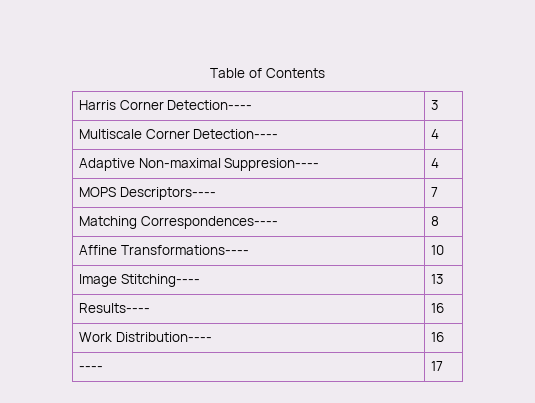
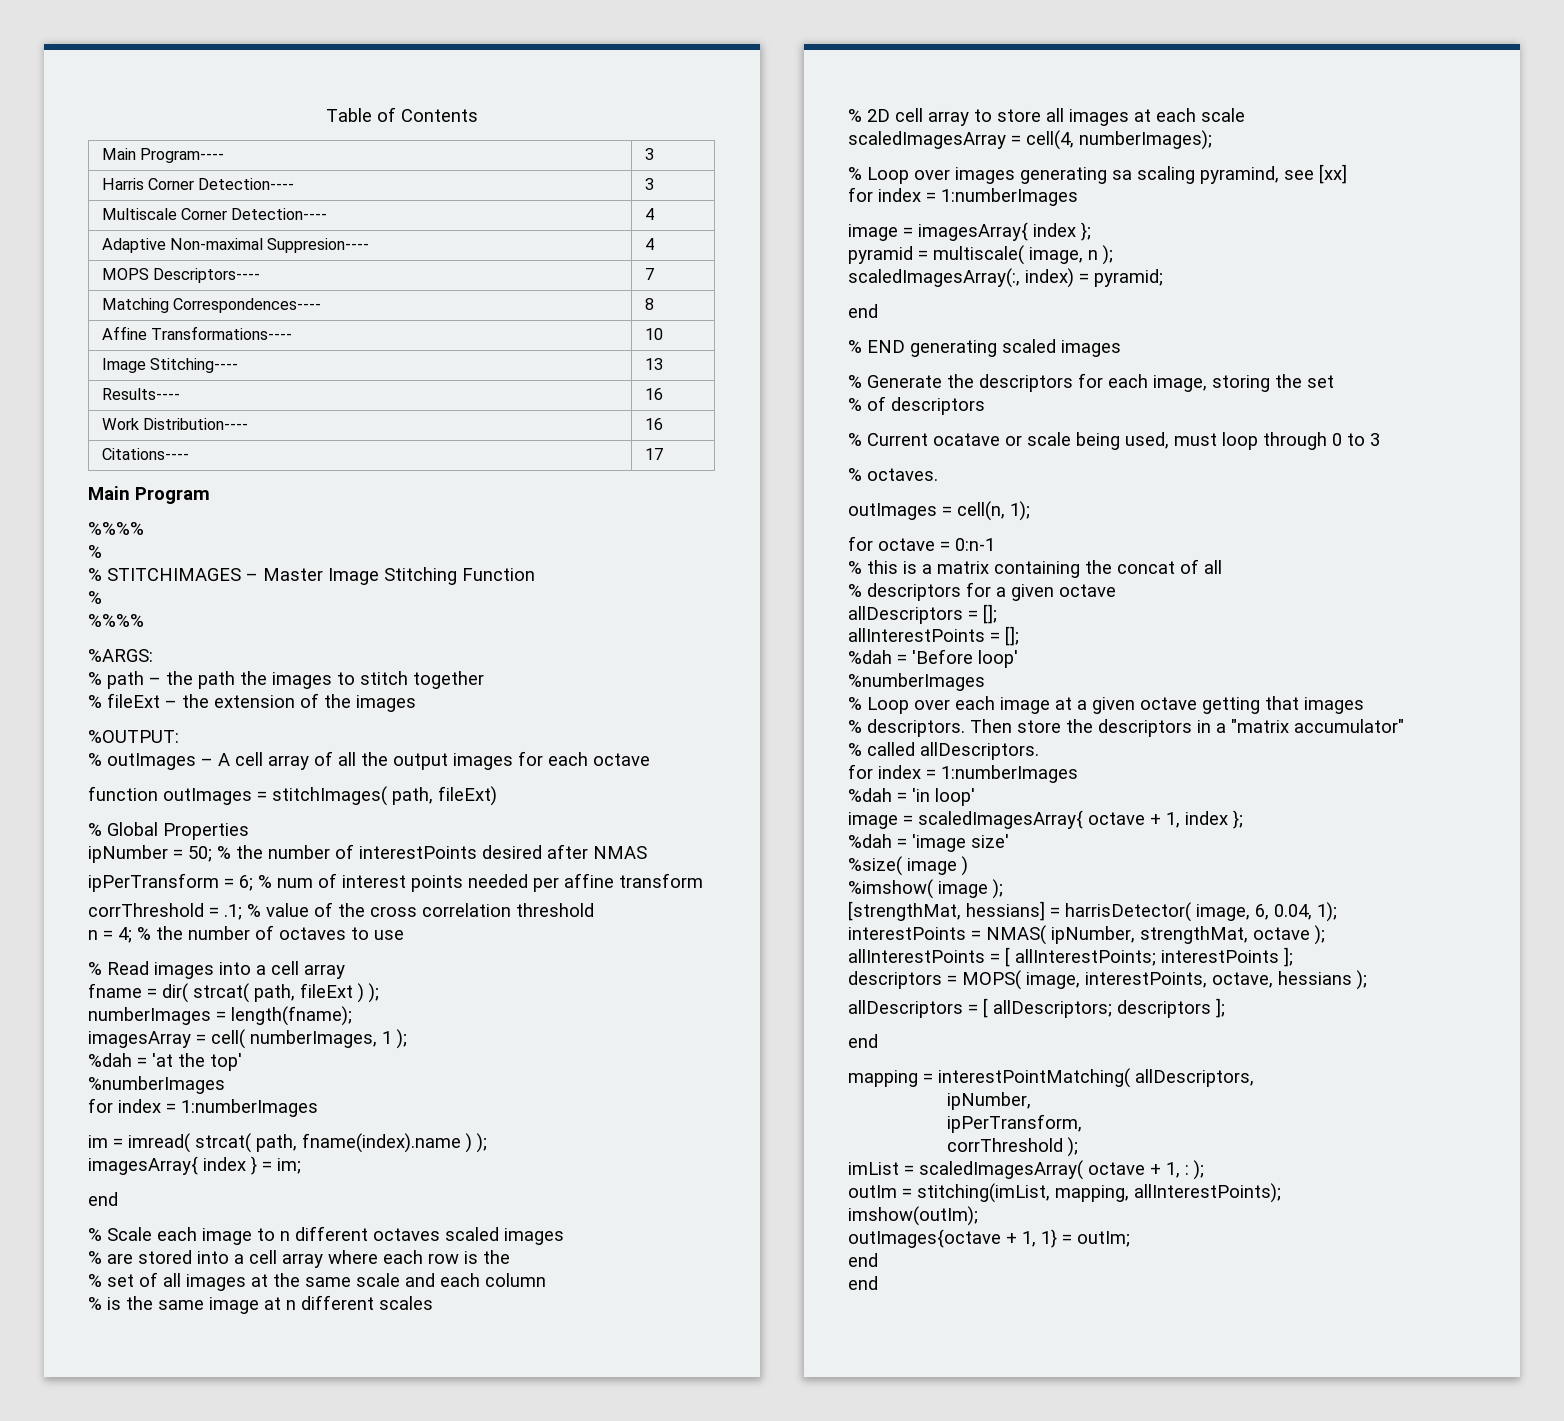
+ Main Program---- | 3
- ---- | 17
+ Citations---- | 17
+ Main Program
+ %%%%
+ %
+ % STITCHIMAGES – Master Image Stitching Function
+ %
+ %%%%
+ %ARGS:
+ % path – the path the images to stitch together
+ % fileExt – the extension of the images
+ %OUTPUT:
+ % outImages – A cell array of all the output images for each octave
+ function outImages = stitchImages( path, fileExt)
+ % Global Properties
+ ipNumber = 50; % the number of interestPoints desired after NMAS
+ ipPerTransform = 6; % num of interest points needed per affine transform
+ corrThreshold = .1; % value of the cross correlation threshold
+ n = 4; % the number of octaves to use
+ % Read images into a cell array
+ fname = dir( strcat( path, fileExt ) );
+ numberImages = length(fname);
+ imagesArray = cell( numberImages, 1 );
+ %dah = 'at the top'
+ %numberImages
+ for index = 1:numberImages
+ im = imread( strcat( path, fname(index).name ) );
+ imagesArray{ index } = im;
+ end
+ % Scale each image to n different octaves scaled images
+ % are stored into a cell array where each row is the
+ % set of all images at the same scale and each column
+ % is the same image at n different scales
+ % 2D cell array to store all images at each scale
+ scaledImagesArray = cell(4, numberImages);
+ % Loop over images generating sa scaling pyramind, see [xx]
+ for index = 1:numberImages
+ image = imagesArray{ index };
+ pyramid = multiscale( image, n );
+ scaledImagesArray(:, index) = pyramid;
+ end
+ % END generating scaled images
+ % Generate the descriptors for each image, storing the set
+ % of descriptors
+ % Current ocatave or scale being used, must loop through 0 to 3
+ % octaves.
+ outImages = cell(n, 1);
+ for octave = 0:n-1
+ % this is a matrix containing the concat of all
+ % descriptors for a given octave
+ allDescriptors = [];
+ allInterestPoints = [];
+ %dah = 'Before loop'
+ %numberImages
+ % Loop over each image at a given octave getting that images
+ % descriptors. Then store the descriptors in a "matrix accumulator"
+ % called allDescriptors.
+ for index = 1:numberImages
+ %dah = 'in loop'
+ image = scaledImagesArray{ octave + 1, index };
+ %dah = 'image size'
+ %size( image )
+ %imshow( image );
+ [strengthMat, hessians] = harrisDetector( image, 6, 0.04, 1);
+ interestPoints = NMAS( ipNumber, strengthMat, octave );
+ allInterestPoints = [ allInterestPoints; interestPoints ];
+ descriptors = MOPS( image, interestPoints, octave, hessians );
+ allDescriptors = [ allDescriptors; descriptors ];
+ end
+ mapping = interestPointMatching( allDescriptors,
+ ipNumber,
+ ipPerTransform,
+ corrThreshold );
+ imList = scaledImagesArray( octave + 1, : );
+ outIm = stitching(imList, mapping, allInterestPoints);
+ imshow(outIm);
+ outImages{octave + 1, 1} = outIm;
+ end
+ end

